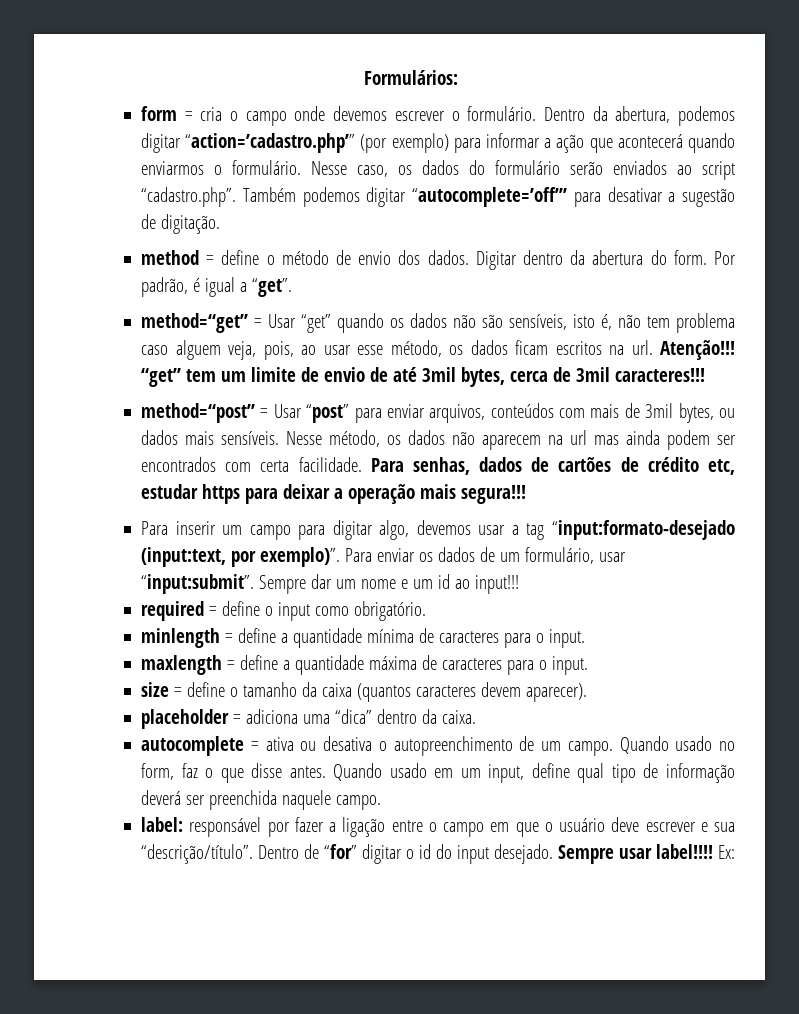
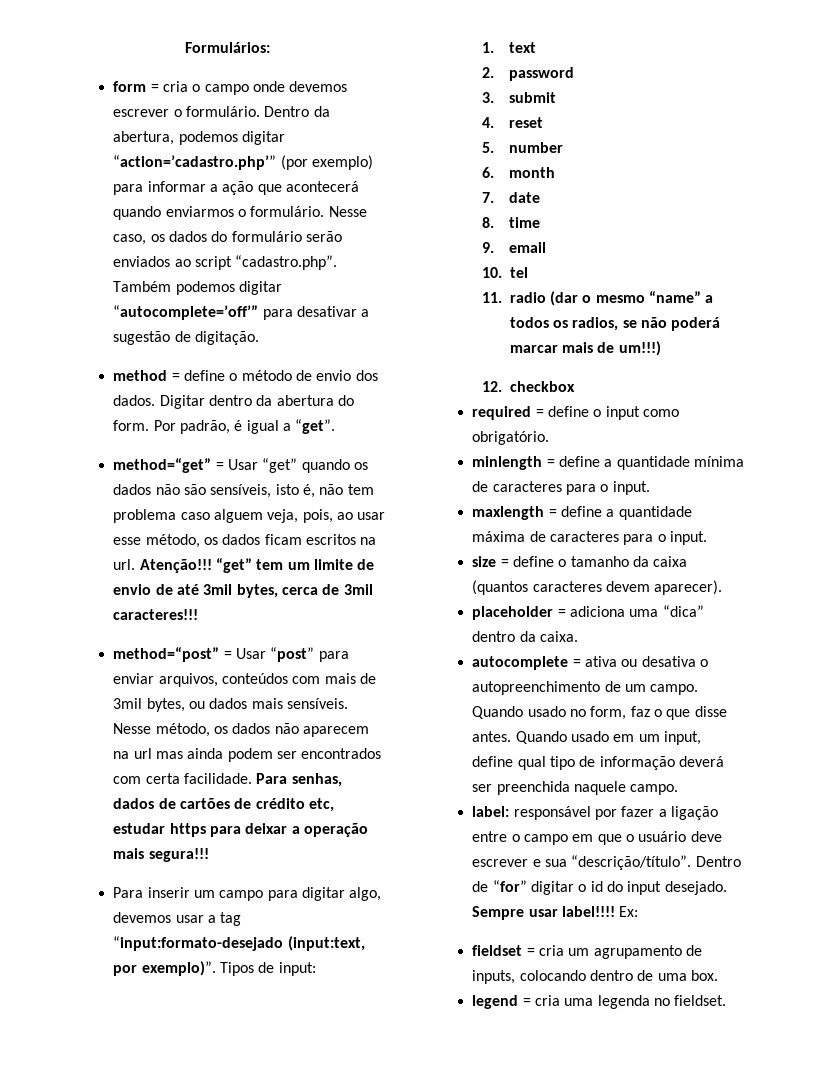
- Para enviar os dados de um formulário, usar “input:submit”. Sempre dar um nome e um id ao input!!!
+ Tipos de input:
+ 1. text
+ 2. password
+ 3. submit
+ 4. reset
+ 5. number
+ 6. month
+ 7. date
+ 8. time
+ 9. email
+ 10. tel
+ 11. radio (dar o mesmo “name” a todos os radios, se não poderá marcar mais de um!!!)
+ 12. checkbox
+ fieldset = cria um agrupamento de inputs, colocando dentro de uma box.
+ legend = cria uma legenda no fieldset.

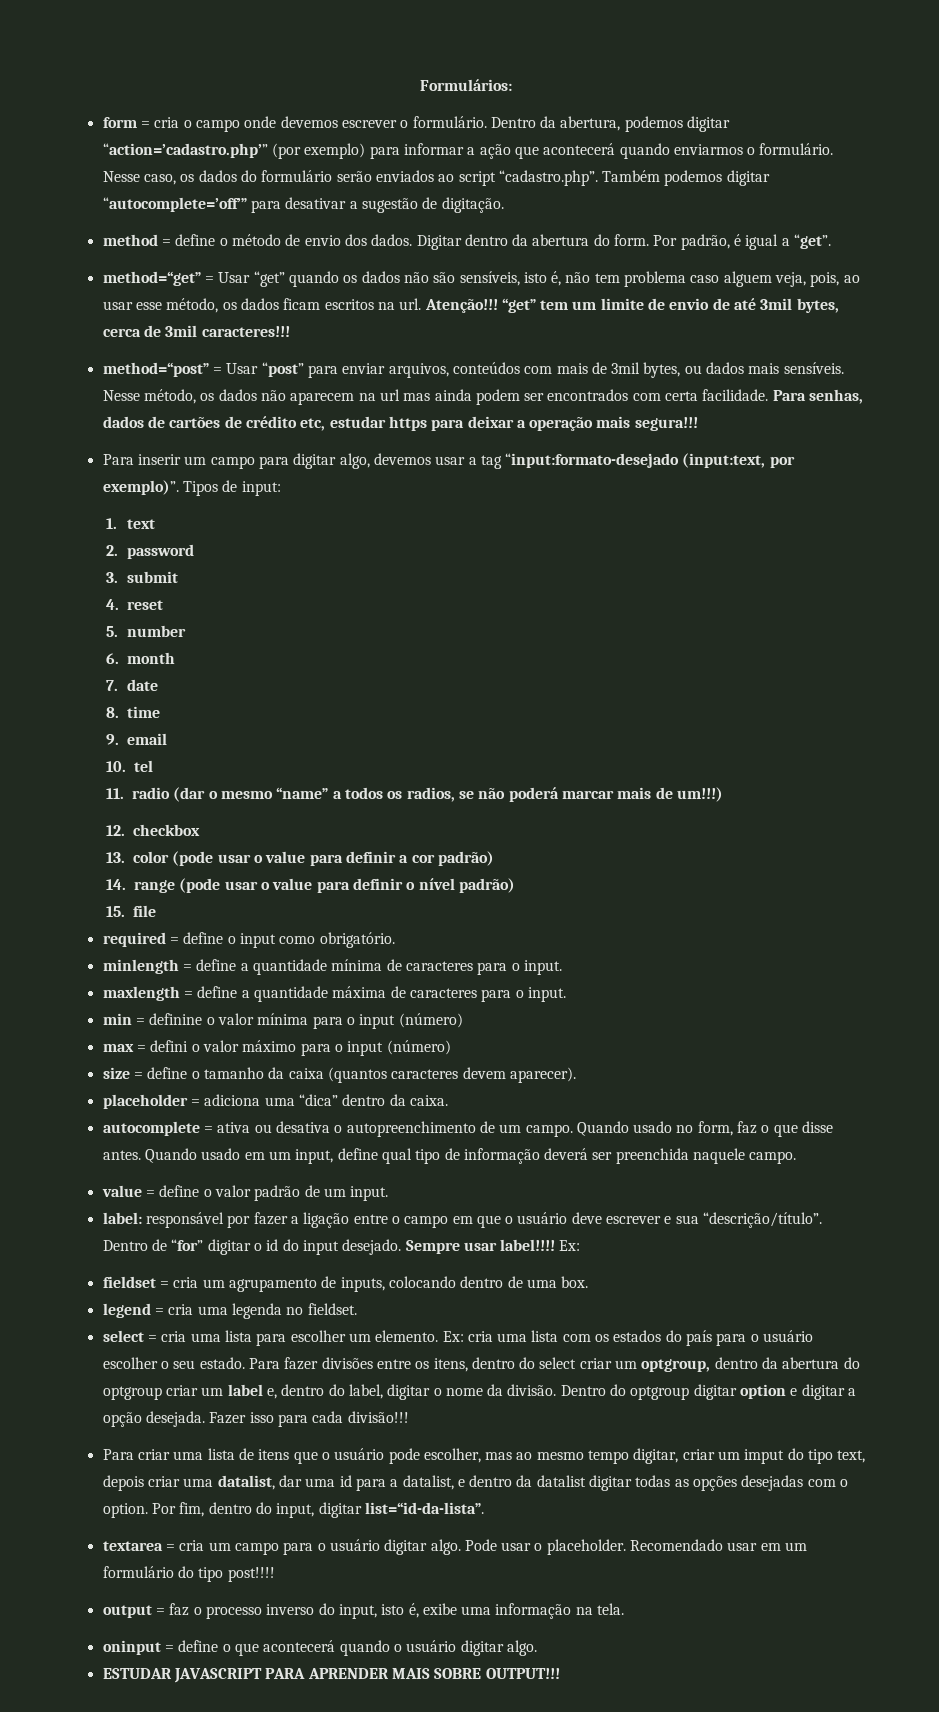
+ 13. color (pode usar o value para definir a cor padrão)
+ 14. range (pode usar o value para definir o nível padrão)
+ 15. file
+ min = definine o valor mínima para o input (número)
+ max = defini o valor máximo para o input (número)
+ value = define o valor padrão de um input.
+ select = cria uma lista para escolher um elemento. Ex: cria uma lista com os estados do país para o usuário escolher o seu estado. Para fazer divisões entre os itens, dentro do select criar um optgroup, dentro da abertura do optgroup criar um label e, dentro do label, digitar o nome da divisão. Dentro do optgroup digitar option e digitar a opção desejada. Fazer isso para cada divisão!!!
+ Para criar uma lista de itens que o usuário pode escolher, mas ao mesmo tempo digitar, criar um imput do tipo text, depois criar uma datalist, dar uma id para a datalist, e dentro da datalist digitar todas as opções desejadas com o option. Por fim, dentro do input, digitar list=“id-da-lista”.
+ textarea = cria um campo para o usuário digitar algo. Pode usar o placeholder. Recomendado usar em um formulário do tipo post!!!!
+ output = faz o processo inverso do input, isto é, exibe uma informação na tela.
+ oninput = define o que acontecerá quando o usuário digitar algo.
+ ESTUDAR JAVASCRIPT PARA APRENDER MAIS SOBRE OUTPUT!!!

